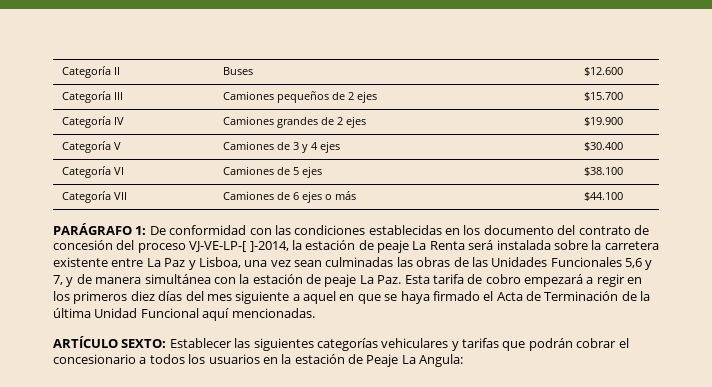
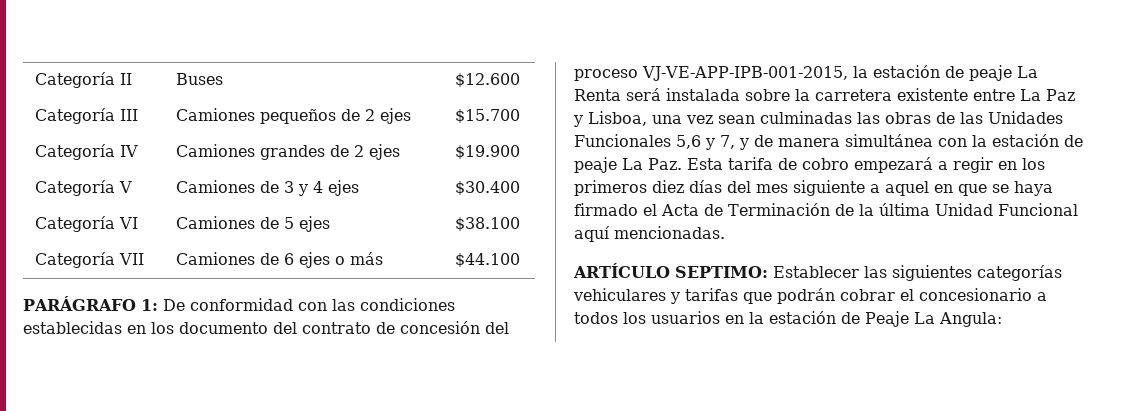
- De conformidad con las condiciones establecidas en los documento del contrato de concesión del proceso VJ-VE-LP-[ ]-2014, la estación de peaje La Renta será instalada sobre la carretera existente entre La Paz y Lisboa, una vez sean culminadas las obras de las Unidades Funcionales 5,6 y 7, y de manera simultánea con la estación de peaje La Paz. Esta tarifa de cobro empezará a regir en los primeros diez días del mes siguiente a aquel en que se haya firmado el Acta de Terminación de la última Unidad Funcional aquí mencionadas.
+ De conformidad con las condiciones establecidas en los documento del contrato de concesión del proceso VJ-VE-APP-IPB-001-2015, la estación de peaje La Renta será instalada sobre la carretera existente entre La Paz y Lisboa, una vez sean culminadas las obras de las Unidades Funcionales 5,6 y 7, y de manera simultánea con la estación de peaje La Paz. Esta tarifa de cobro empezará a regir en los primeros diez días del mes siguiente a aquel en que se haya firmado el Acta de Terminación de la última Unidad Funcional aquí mencionadas.
- ARTÍCULO SEXTO: Establecer las siguientes categorías vehiculares y tarifas que podrán cobrar el concesionario a todos los usuarios en la estación de Peaje La Angula:
+ ARTÍCULO SEPTIMO: Establecer las siguientes categorías vehiculares y tarifas que podrán cobrar el concesionario a todos los usuarios en la estación de Peaje La Angula:

